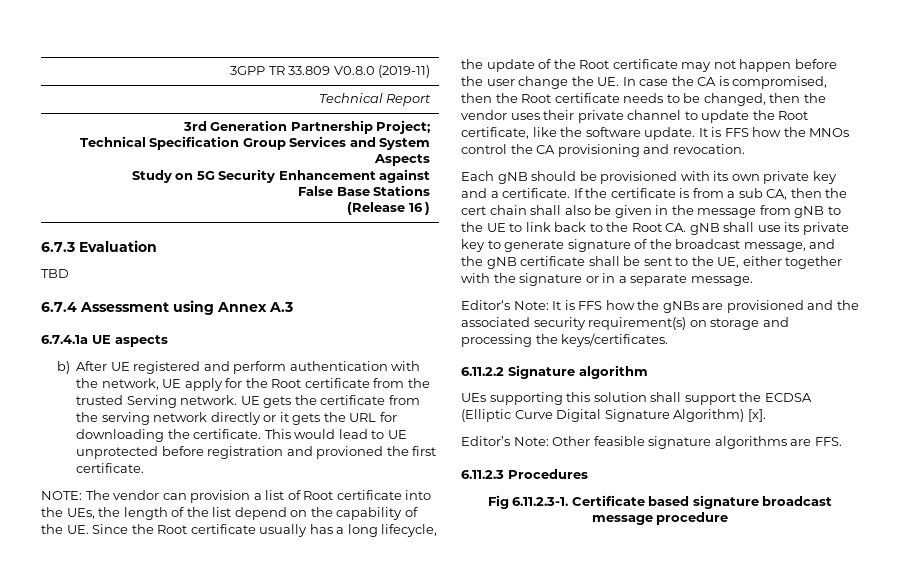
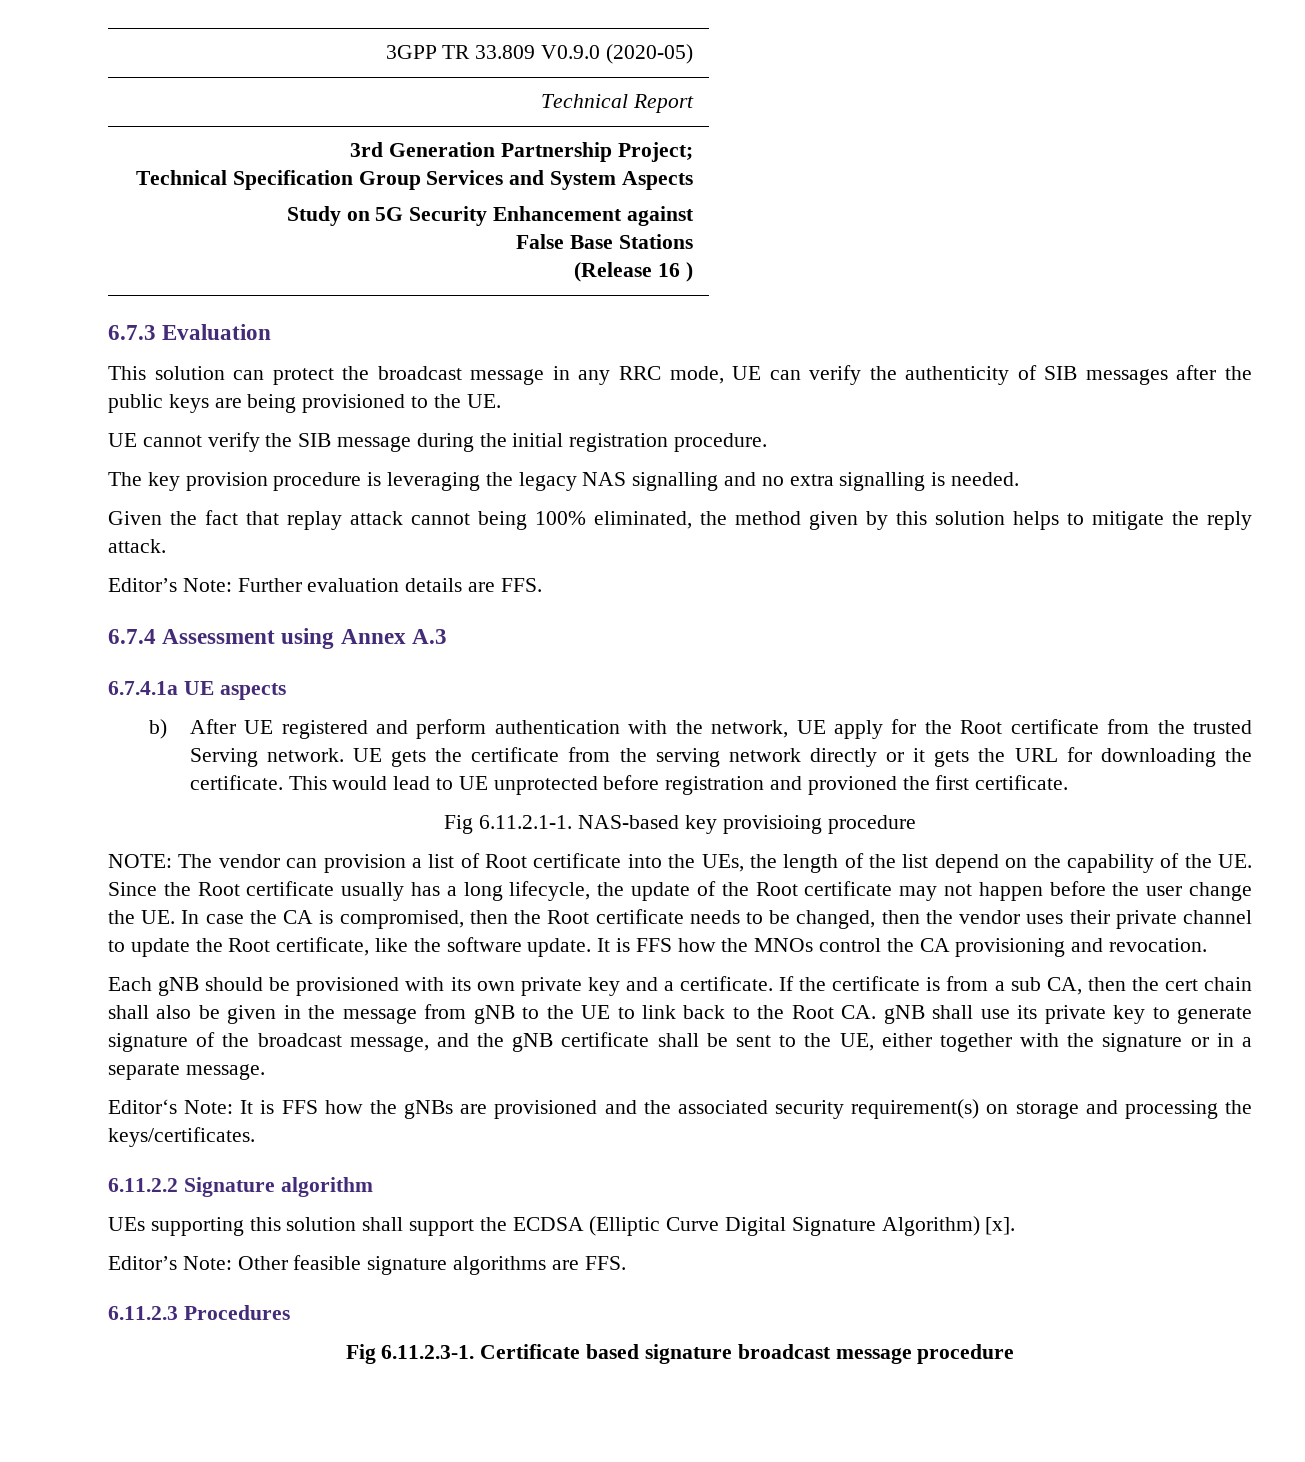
- 3GPP TR 33.809 V0.8.0 (2019-11)
+ 3GPP TR 33.809 V0.9.0 (2020-05)
- TBD
+ This solution can protect the broadcast message in any RRC mode, UE can verify the authenticity of SIB messages after the public keys are being provisioned to the UE.
+ UE cannot verify the SIB message during the initial registration procedure.
+ The key provision procedure is leveraging the legacy NAS signalling and no extra signalling is needed.
+ Given the fact that replay attack cannot being 100% eliminated, the method given by this solution helps to mitigate the reply attack.
+ Editor’s Note: Further evaluation details are FFS.
+ Fig 6.11.2.1-1. NAS-based key provisioing procedure

